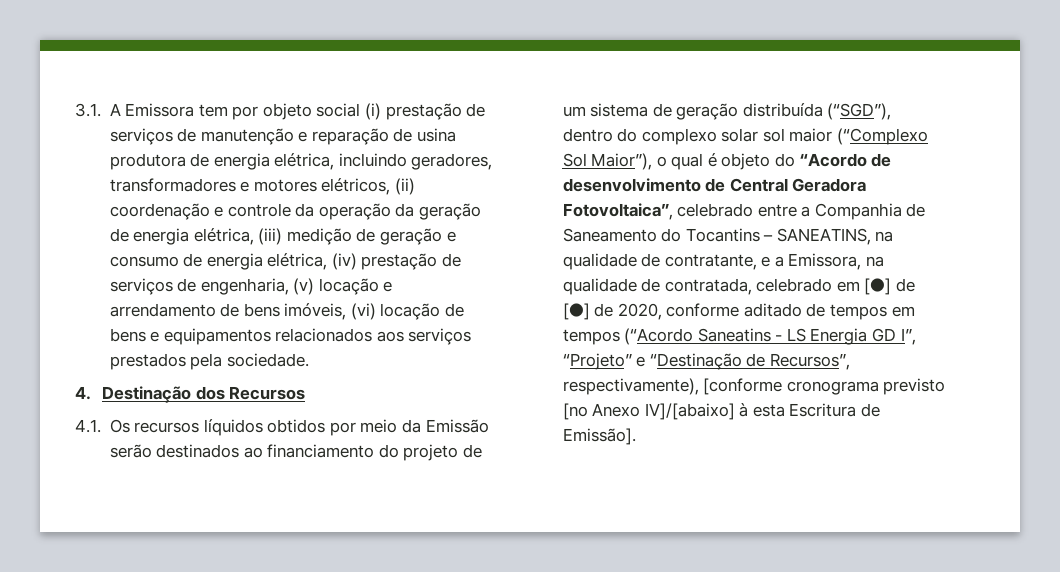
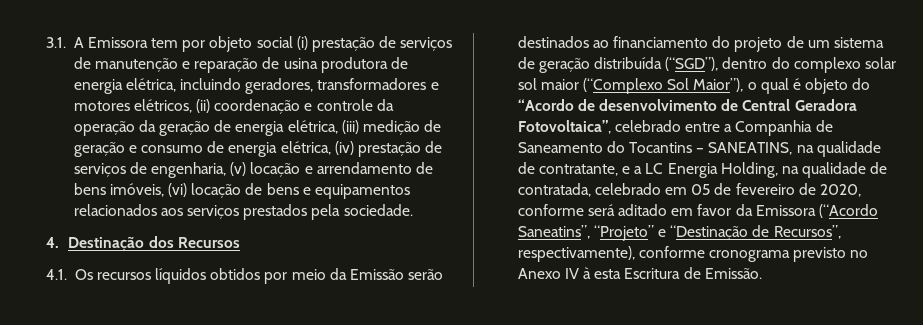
- 4.1. Os recursos líquidos obtidos por meio da Emissão serão destinados ao financiamento do projeto de um sistema de geração distribuída (“SGD”), dentro do complexo solar sol maior (“Complexo Sol Maior”), o qual é objeto do “Acordo de desenvolvimento de Central Geradora Fotovoltaica”, celebrado entre a Companhia de Saneamento do Tocantins – SANEATINS, na qualidade de contratante, e a Emissora, na qualidade de contratada, celebrado em [●] de [●] de 2020, conforme aditado de tempos em tempos (“Acordo Saneatins - LS Energia GD I”, “Projeto” e “Destinação de Recursos”, respectivamente), [conforme cronograma previsto [no Anexo IV]/[abaixo] à esta Escritura de Emissão].
+ 4.1. Os recursos líquidos obtidos por meio da Emissão serão destinados ao financiamento do projeto de um sistema de geração distribuída (“SGD”), dentro do complexo solar sol maior (“Complexo Sol Maior”), o qual é objeto do “Acordo de desenvolvimento de Central Geradora Fotovoltaica”, celebrado entre a Companhia de Saneamento do Tocantins – SANEATINS, na qualidade de contratante, e a LC Energia Holding, na qualidade de contratada, celebrado em 05 de fevereiro de 2020, conforme será aditado em favor da Emissora (“Acordo Saneatins”, “Projeto” e “Destinação de Recursos”, respectivamente), conforme cronograma previsto no Anexo IV à esta Escritura de Emissão.

